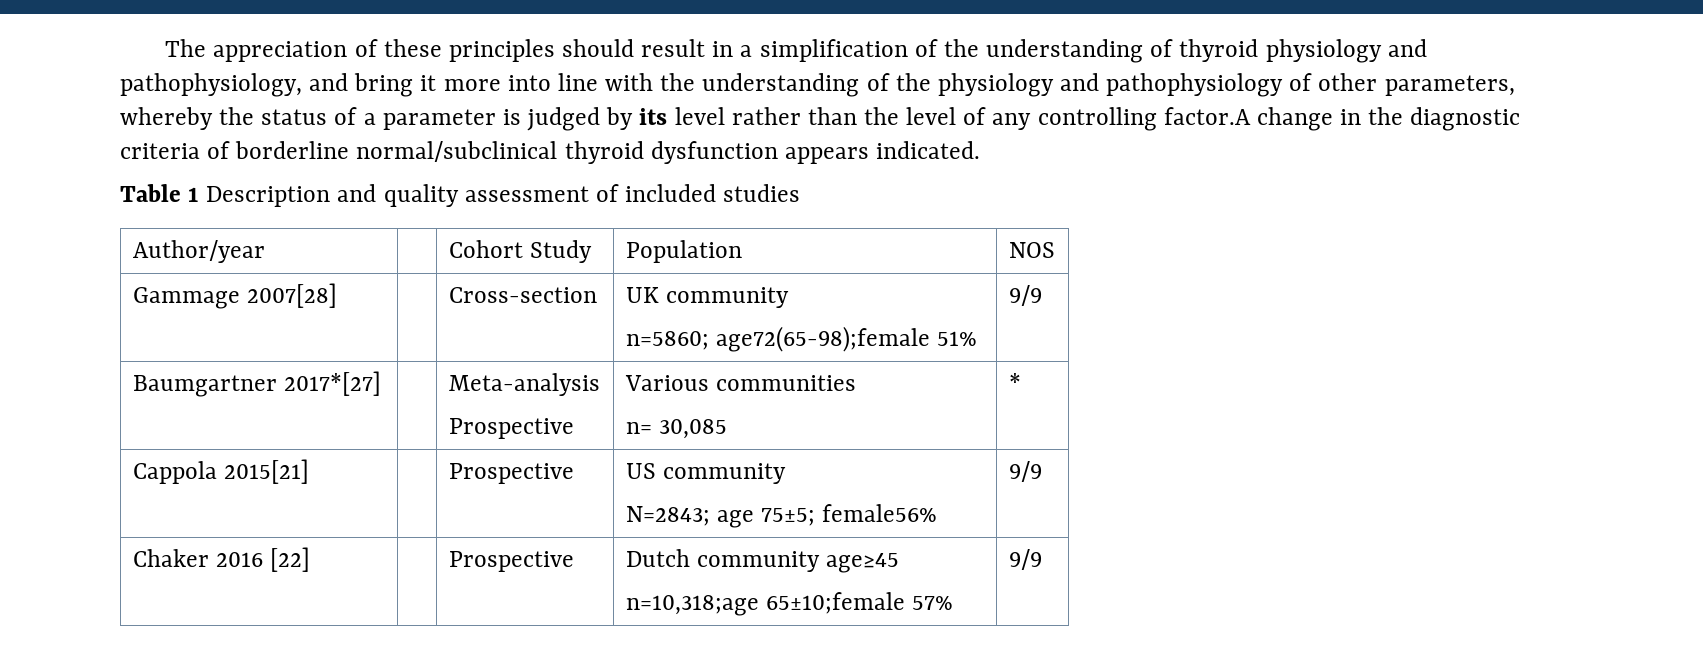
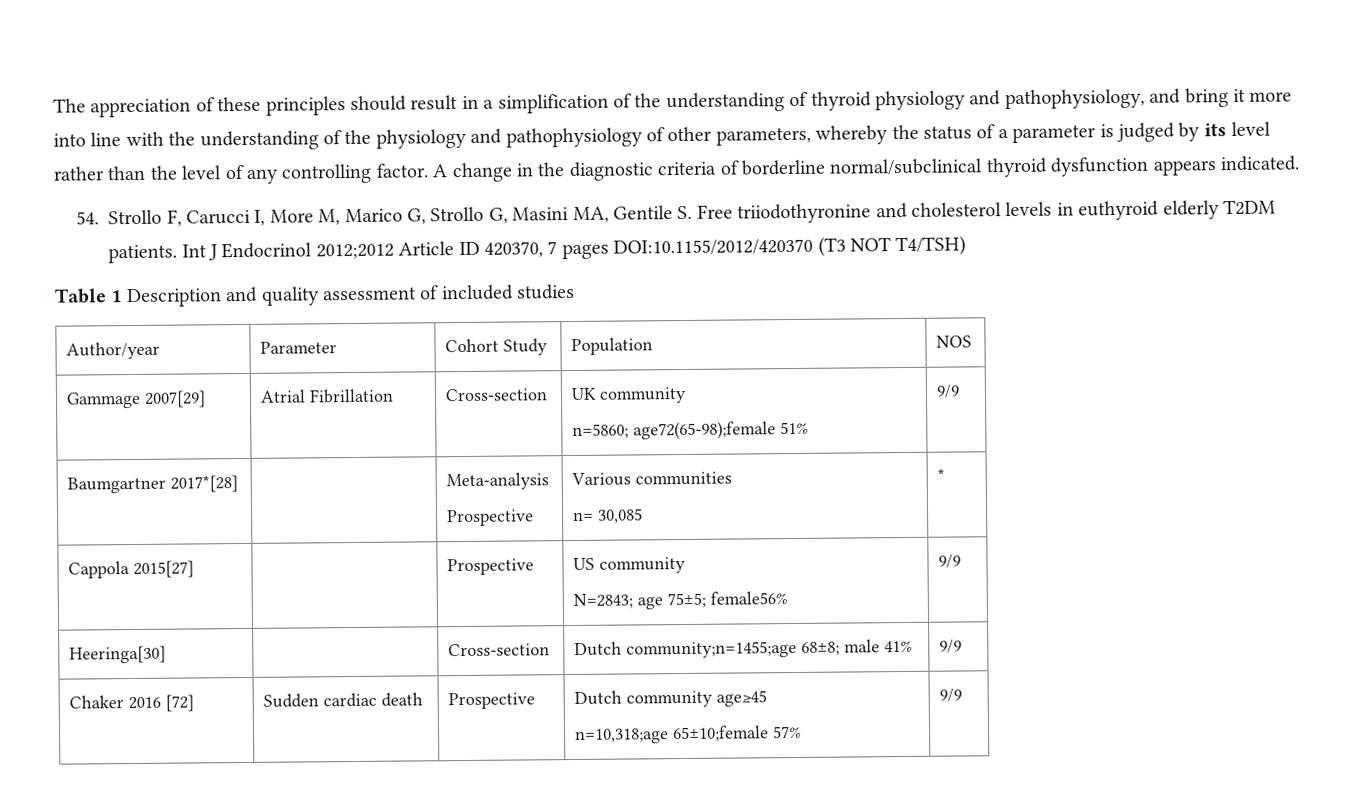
- The appreciation of these principles should result in a simplification of the understanding of thyroid physiology and pathophysiology, and bring it more into line with the understanding of the physiology and pathophysiology of other parameters, whereby the status of a parameter is judged by its level rather than the level of any controlling factor.A change in the diagnostic criteria of borderline normal/subclinical thyroid dysfunction appears indicated.
+ The appreciation of these principles should result in a simplification of the understanding of thyroid physiology and pathophysiology, and bring it more into line with the understanding of the physiology and pathophysiology of other parameters, whereby the status of a parameter is judged by its level rather than the level of any controlling factor. A change in the diagnostic criteria of borderline normal/subclinical thyroid dysfunction appears indicated.
+ 54. Strollo F, Carucci I, More M, Marico G, Strollo G, Masini MA, Gentile S. Free triiodothyronine and cholesterol levels in euthyroid elderly T2DM patients. Int J Endocrinol 2012;2012 Article ID 420370, 7 pages DOI:10.1155/2012/420370 (T3 NOT T4/TSH)
- Author/year | | Cohort Study | Population | NOS
+ Author/year | Parameter | Cohort Study | Population | NOS
- Gammage 2007[28] | | Cross-section | UK community
+ Gammage 2007[29] | Atrial Fibrillation | Cross-section | UK community
- Baumgartner 2017*[27] | | Meta-analysis
+ Baumgartner 2017*[28] | | Meta-analysis
- Cappola 2015[21] | | Prospective | US community
+ Cappola 2015[27] | | Prospective | US community
- Chaker 2016 [22] | | Prospective | Dutch community age≥45
+ Heeringa[30] | | Cross-section | Dutch community;n=1455;age 68±8; male 41% | 9/9
+ Chaker 2016 [72] | Sudden cardiac death | Prospective | Dutch community age≥45

